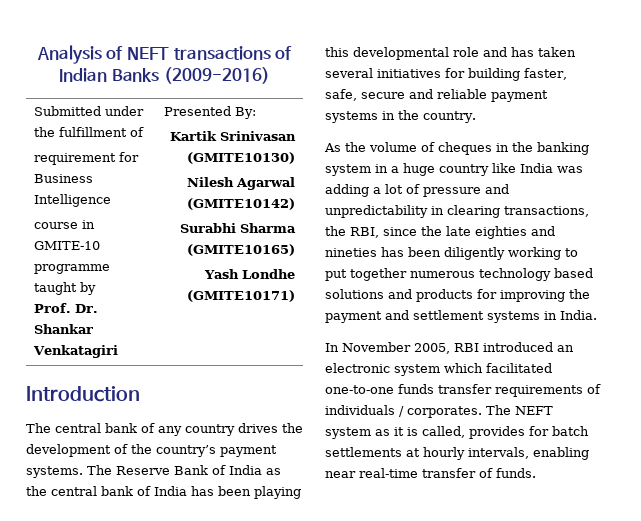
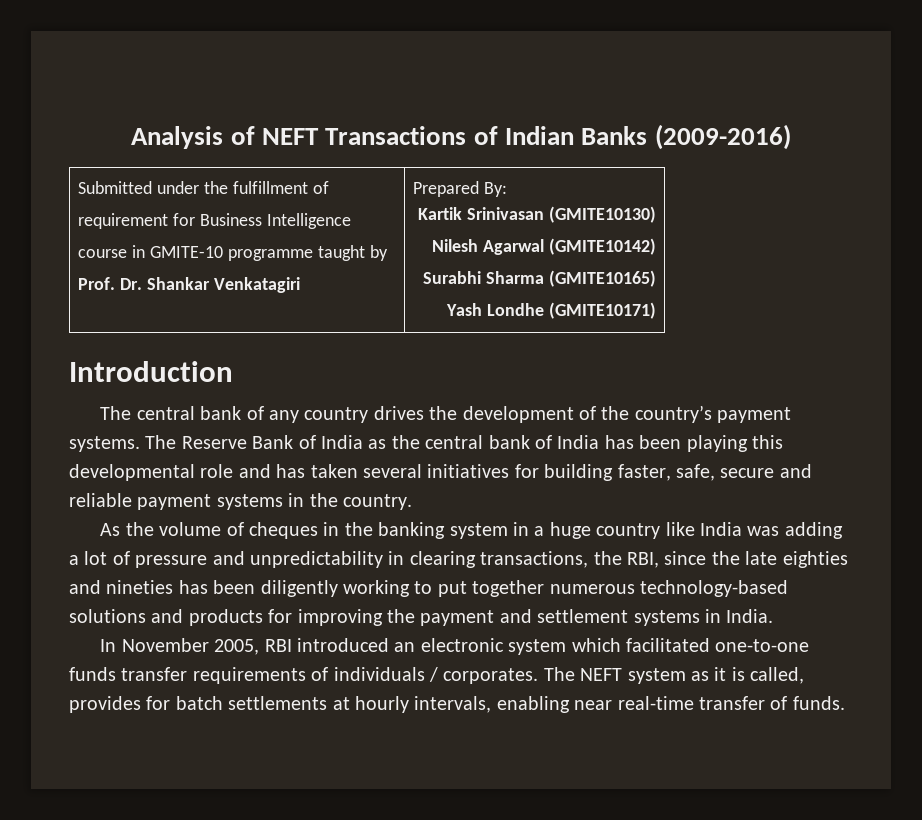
- Analysis of NEFT transactions of Indian Banks (2009-2016)
+ Analysis of NEFT Transactions of Indian Banks (2009-2016)
  Submitted under the fulfillment of
  requirement for Business Intelligence
  course in GMITE-10 programme taught by
- Prof. Dr. Shankar Venkatagiri | Presented By:
+ Prof. Dr. Shankar Venkatagiri | Prepared By:
- As the volume of cheques in the banking system in a huge country like India was adding a lot of pressure and unpredictability in clearing transactions, the RBI, since the late eighties and nineties has been diligently working to put together numerous technology based solutions and products for improving the payment and settlement systems in India.
+ As the volume of cheques in the banking system in a huge country like India was adding a lot of pressure and unpredictability in clearing transactions, the RBI, since the late eighties and nineties has been diligently working to put together numerous technology-based solutions and products for improving the payment and settlement systems in India.

